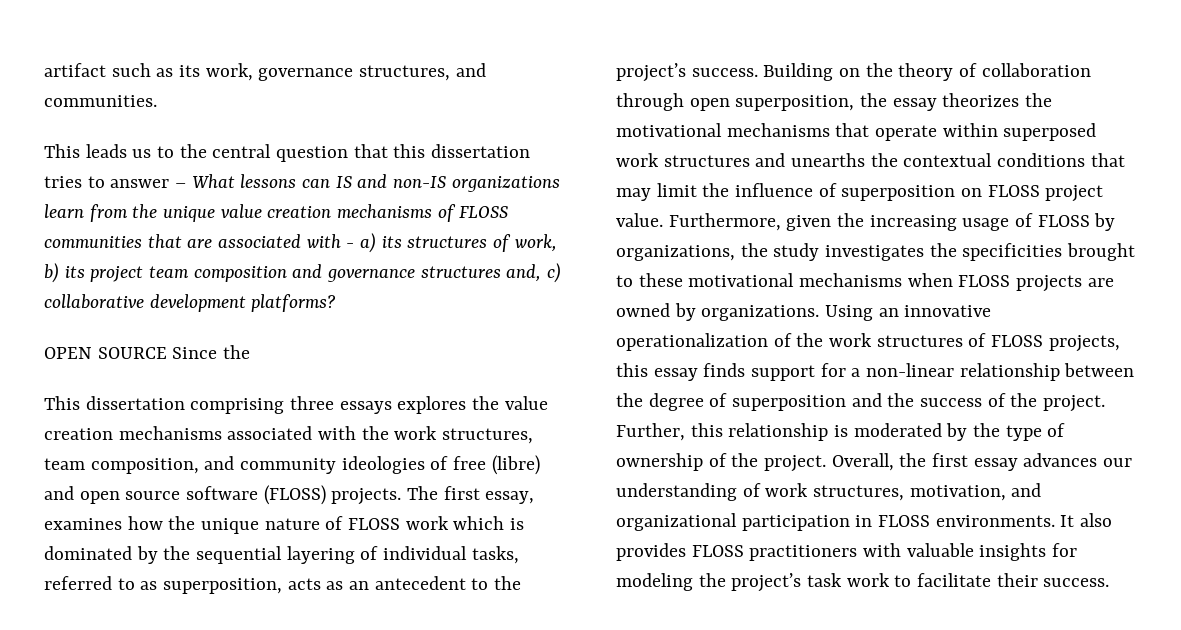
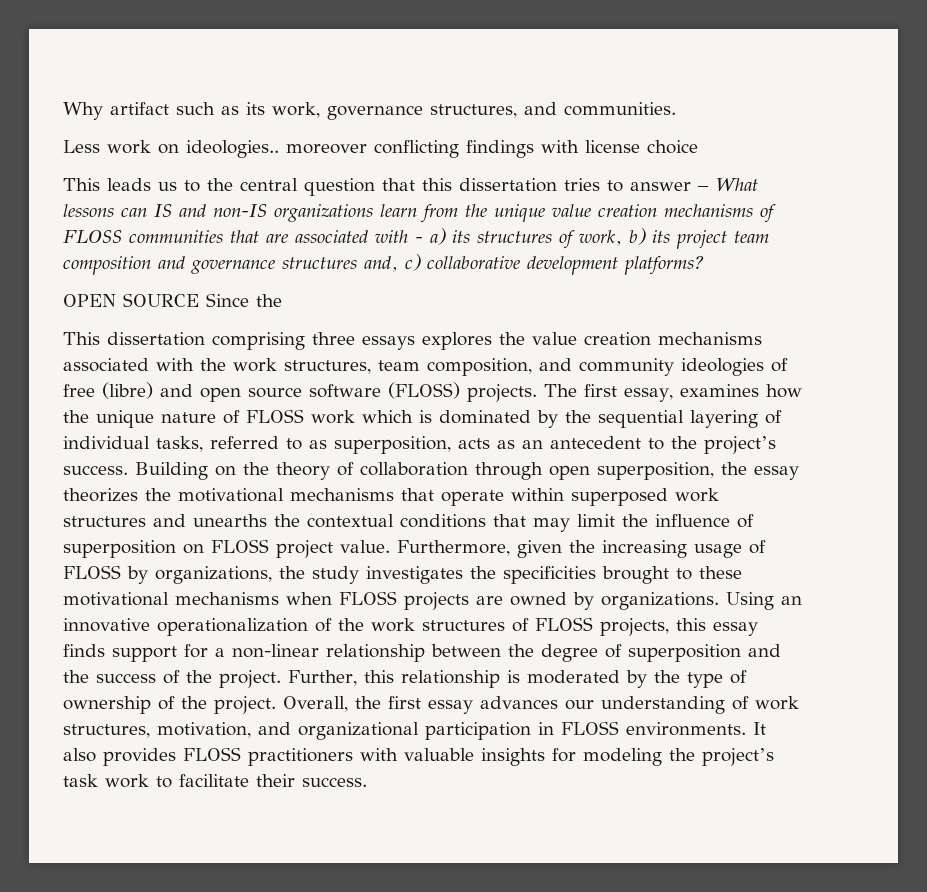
- artifact such as its work, governance structures, and communities.
+ Why artifact such as its work, governance structures, and communities.
+ Less work on ideologies.. moreover conflicting findings with license choice

